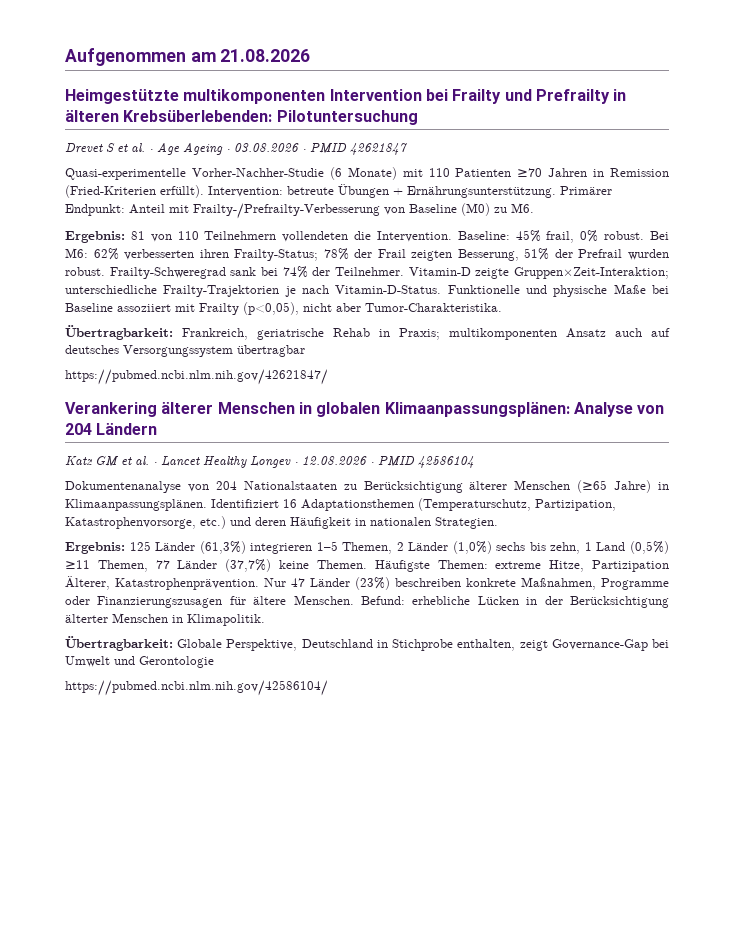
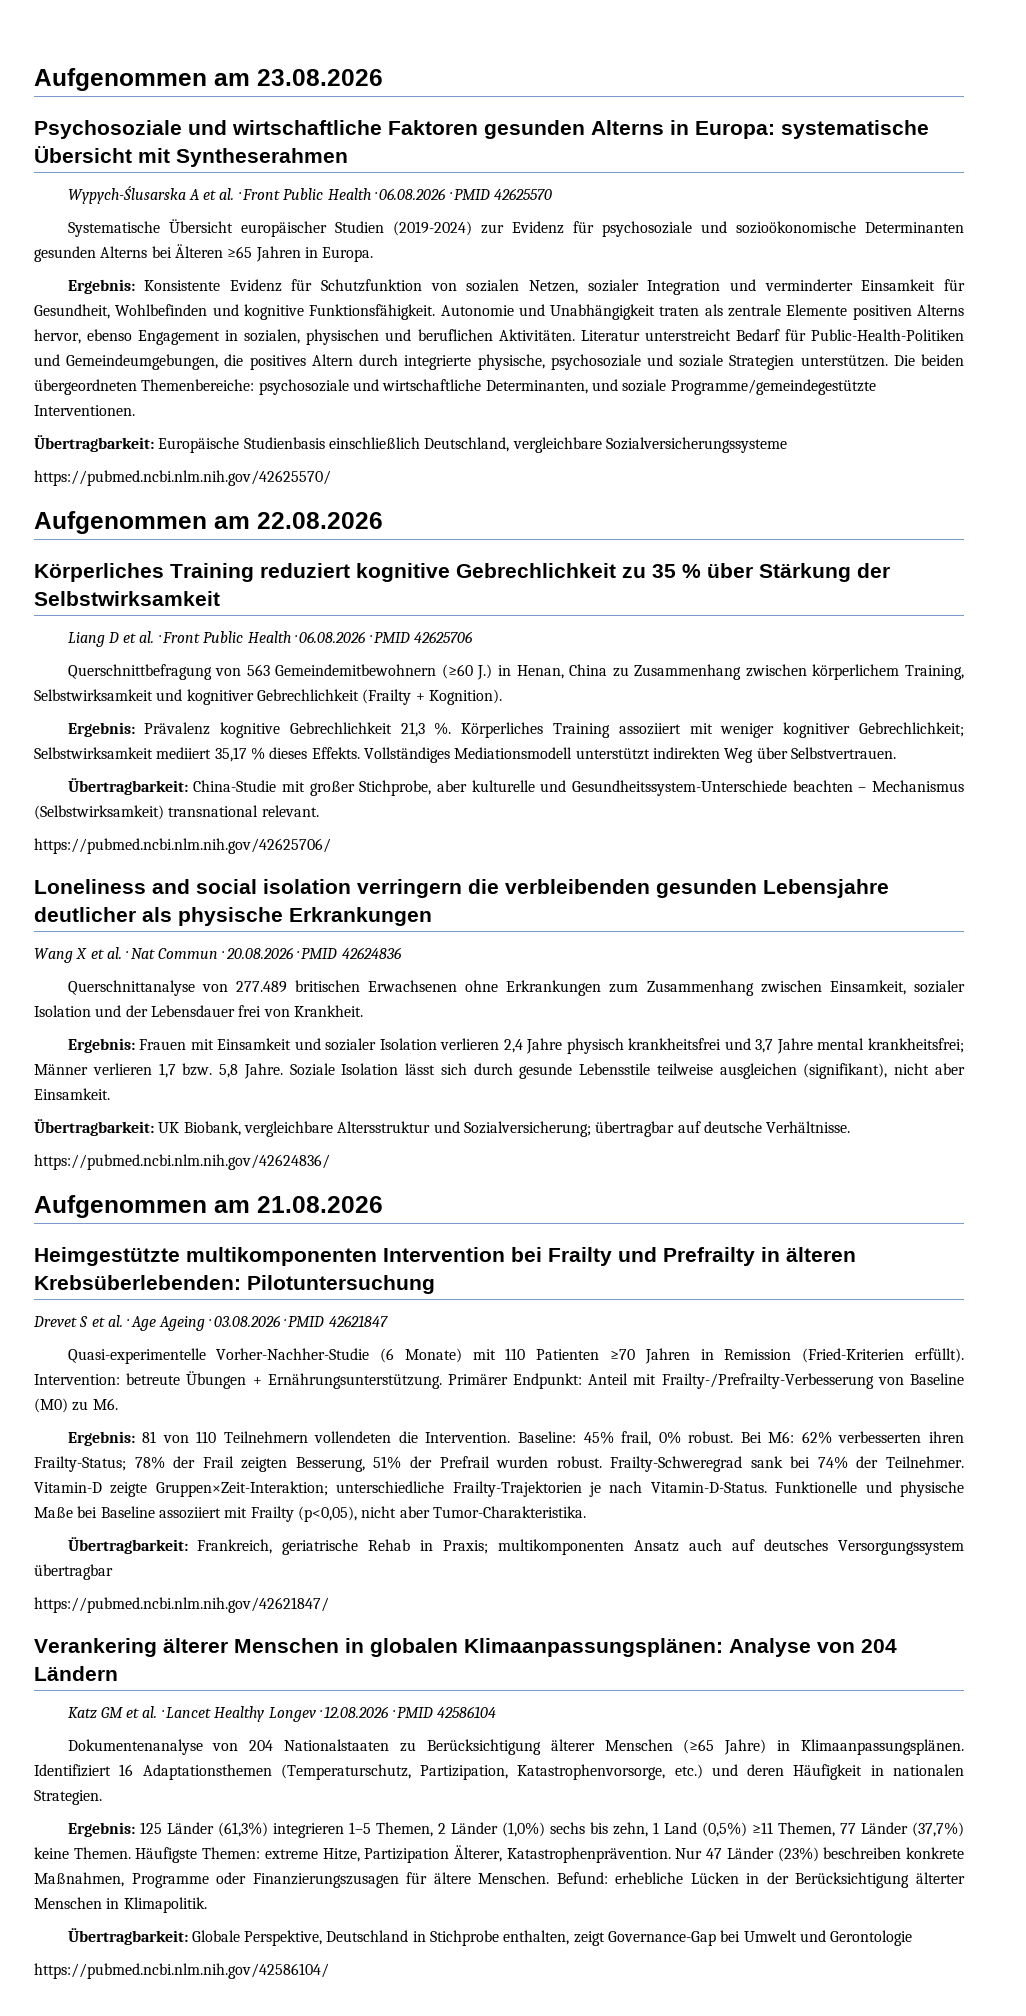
+ Aufgenommen am 23.08.2026
+ Psychosoziale und wirtschaftliche Faktoren gesunden Alterns in Europa: systematische Übersicht mit Syntheserahmen
+ Wypych-Ślusarska A et al. · Front Public Health · 06.08.2026 · PMID 42625570
+ Systematische Übersicht europäischer Studien (2019-2024) zur Evidenz für psychosoziale und sozioökonomische Determinanten gesunden Alterns bei Älteren ≥65 Jahren in Europa.
+ Ergebnis: Konsistente Evidenz für Schutzfunktion von sozialen Netzen, sozialer Integration und verminderter Einsamkeit für Gesundheit, Wohlbefinden und kognitive Funktionsfähigkeit. Autonomie und Unabhängigkeit traten als zentrale Elemente positiven Alterns hervor, ebenso Engagement in sozialen, physischen und beruflichen Aktivitäten. Literatur unterstreicht Bedarf für Public-Health-Politiken und Gemeindeumgebungen, die positives Altern durch integrierte physische, psychosoziale und soziale Strategien unterstützen. Die beiden übergeordneten Themenbereiche: psychosoziale und wirtschaftliche Determinanten, und soziale Programme/gemeindegestützte Interventionen.
+ Übertragbarkeit: Europäische Studienbasis einschließlich Deutschland, vergleichbare Sozialversicherungssysteme
+ https://pubmed.ncbi.nlm.nih.gov/42625570/
+ Aufgenommen am 22.08.2026
+ Körperliches Training reduziert kognitive Gebrechlichkeit zu 35 % über Stärkung der Selbstwirksamkeit
+ Liang D et al. · Front Public Health · 06.08.2026 · PMID 42625706
+ Querschnittbefragung von 563 Gemeindemitbewohnern (≥60 J.) in Henan, China zu Zusammenhang zwischen körperlichem Training, Selbstwirksamkeit und kognitiver Gebrechlichkeit (Frailty + Kognition).
+ Ergebnis: Prävalenz kognitive Gebrechlichkeit 21,3 %. Körperliches Training assoziiert mit weniger kognitiver Gebrechlichkeit; Selbstwirksamkeit mediiert 35,17 % dieses Effekts. Vollständiges Mediationsmodell unterstützt indirekten Weg über Selbstvertrauen.
+ Übertragbarkeit: China-Studie mit großer Stichprobe, aber kulturelle und Gesundheitssystem-Unterschiede beachten – Mechanismus (Selbstwirksamkeit) transnational relevant.
+ https://pubmed.ncbi.nlm.nih.gov/42625706/
+ Loneliness and social isolation verringern die verbleibenden gesunden Lebensjahre deutlicher als physische Erkrankungen
+ Wang X et al. · Nat Commun · 20.08.2026 · PMID 42624836
+ Querschnittanalyse von 277.489 britischen Erwachsenen ohne Erkrankungen zum Zusammenhang zwischen Einsamkeit, sozialer Isolation und der Lebensdauer frei von Krankheit.
+ Ergebnis: Frauen mit Einsamkeit und sozialer Isolation verlieren 2,4 Jahre physisch krankheitsfrei und 3,7 Jahre mental krankheitsfrei; Männer verlieren 1,7 bzw. 5,8 Jahre. Soziale Isolation lässt sich durch gesunde Lebensstile teilweise ausgleichen (signifikant), nicht aber Einsamkeit.
+ Übertragbarkeit: UK Biobank, vergleichbare Altersstruktur und Sozialversicherung; übertragbar auf deutsche Verhältnisse.
+ https://pubmed.ncbi.nlm.nih.gov/42624836/

